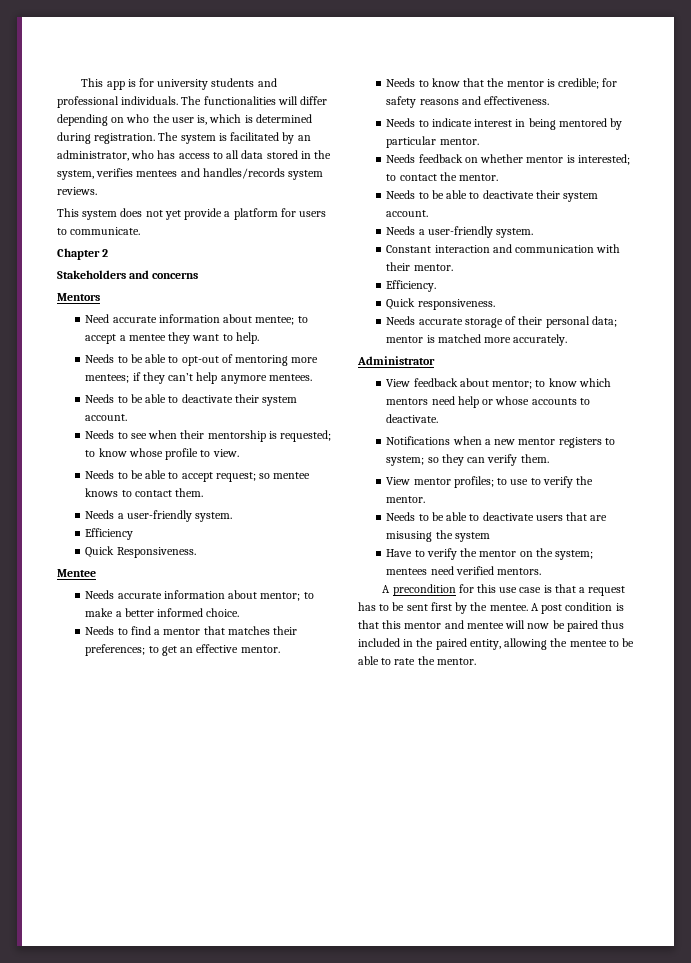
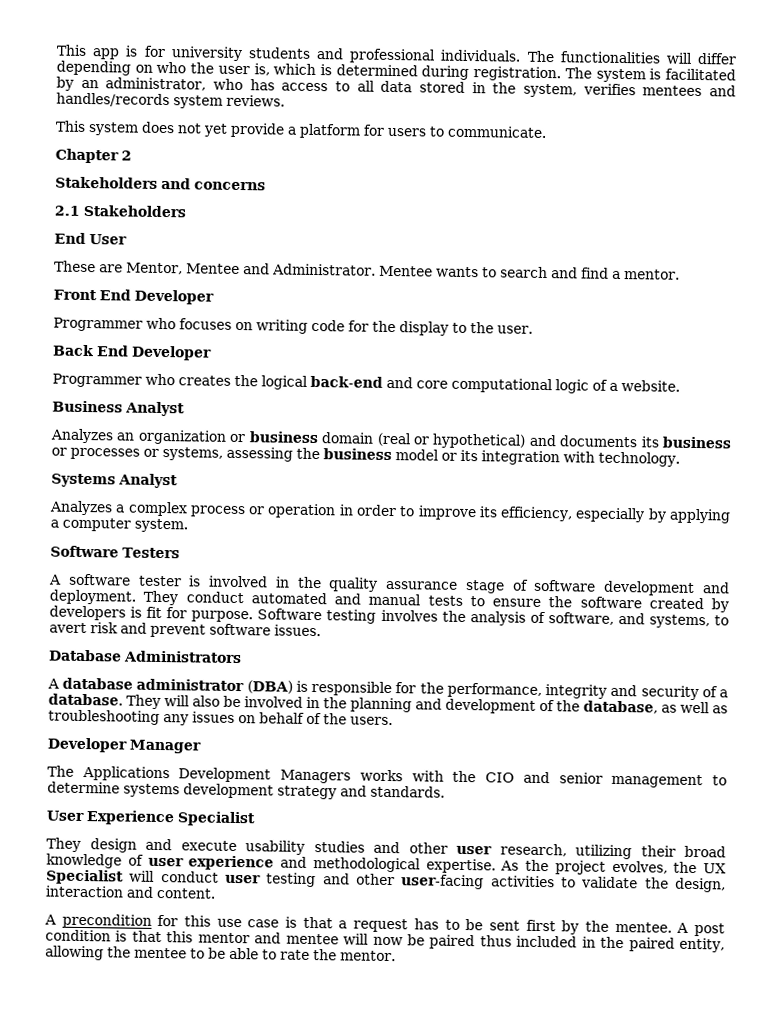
- Mentors
- Need accurate information about mentee; to accept a mentee they want to help.
- Needs to be able to opt-out of mentoring more mentees; if they can’t help anymore mentees.
- Needs to be able to deactivate their system account.
- Needs to see when their mentorship is requested; to know whose profile to view.
- Needs to be able to accept request; so mentee knows to contact them.
- Needs a user-friendly system.
- Efficiency
- Quick Responsiveness.
- Mentee
- Needs accurate information about mentor; to make a better informed choice.
- Needs to find a mentor that matches their preferences; to get an effective mentor.
- Needs to know that the mentor is credible; for safety reasons and effectiveness.
- Needs to indicate interest in being mentored by particular mentor.
- Needs feedback on whether mentor is interested; to contact the mentor.
- Needs to be able to deactivate their system account.
- Needs a user-friendly system.
- Constant interaction and communication with their mentor.
- Efficiency.
- Quick responsiveness.
- Needs accurate storage of their personal data; mentor is matched more accurately.
- Administrator
- View feedback about mentor; to know which mentors need help or whose accounts to deactivate.
- Notifications when a new mentor registers to system; so they can verify them.
- View mentor profiles; to use to verify the mentor.
- Needs to be able to deactivate users that are misusing the system
- Have to verify the mentor on the system; mentees need verified mentors.
+ 2.1 Stakeholders
+ End User
+ These are Mentor, Mentee and Administrator. Mentee wants to search and find a mentor.
+ Front End Developer
+ Programmer who focuses on writing code for the display to the user.
+ Back End Developer
+ Programmer who creates the logical back-end and core computational logic of a website.
+ Business Analyst
+ Analyzes an organization or business domain (real or hypothetical) and documents its business or processes or systems, assessing the business model or its integration with technology.
+ Systems Analyst
+ Analyzes a complex process or operation in order to improve its efficiency, especially by applying a computer system.
+ Software Testers
+ A software tester is involved in the quality assurance stage of software development and deployment. They conduct automated and manual tests to ensure the software created by developers is fit for purpose. Software testing involves the analysis of software, and systems, to avert risk and prevent software issues.
+ Database Administrators
+ A database administrator (DBA) is responsible for the performance, integrity and security of a database. They will also be involved in the planning and development of the database, as well as troubleshooting any issues on behalf of the users.
+ Developer Manager
+ The Applications Development Managers works with the CIO and senior management to determine systems development strategy and standards.
+ User Experience Specialist
+ They design and execute usability studies and other user research, utilizing their broad knowledge of user experience and methodological expertise. As the project evolves, the UX Specialist will conduct user testing and other user-facing activities to validate the design, interaction and content.

